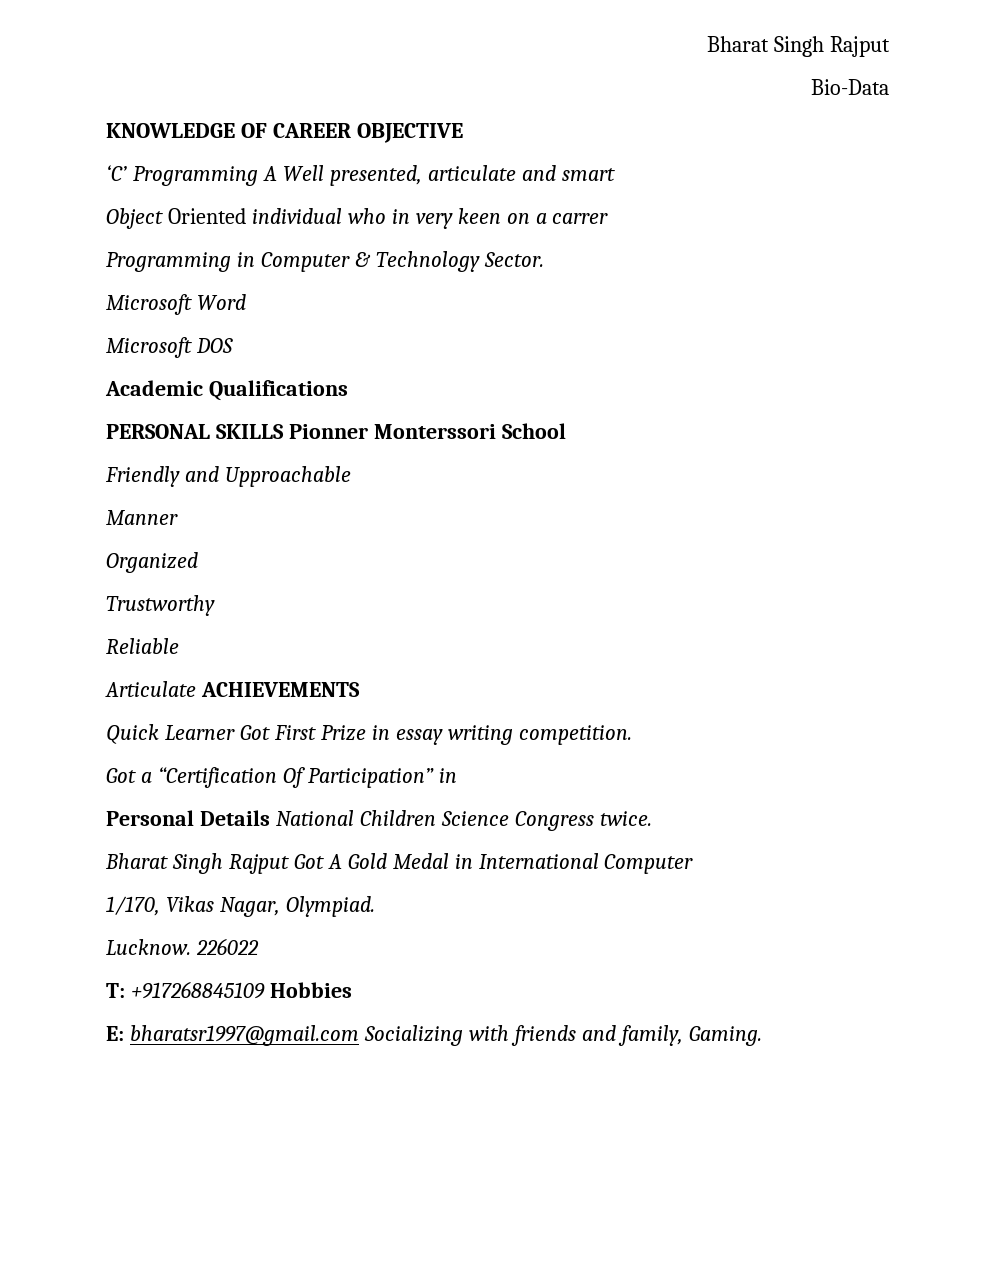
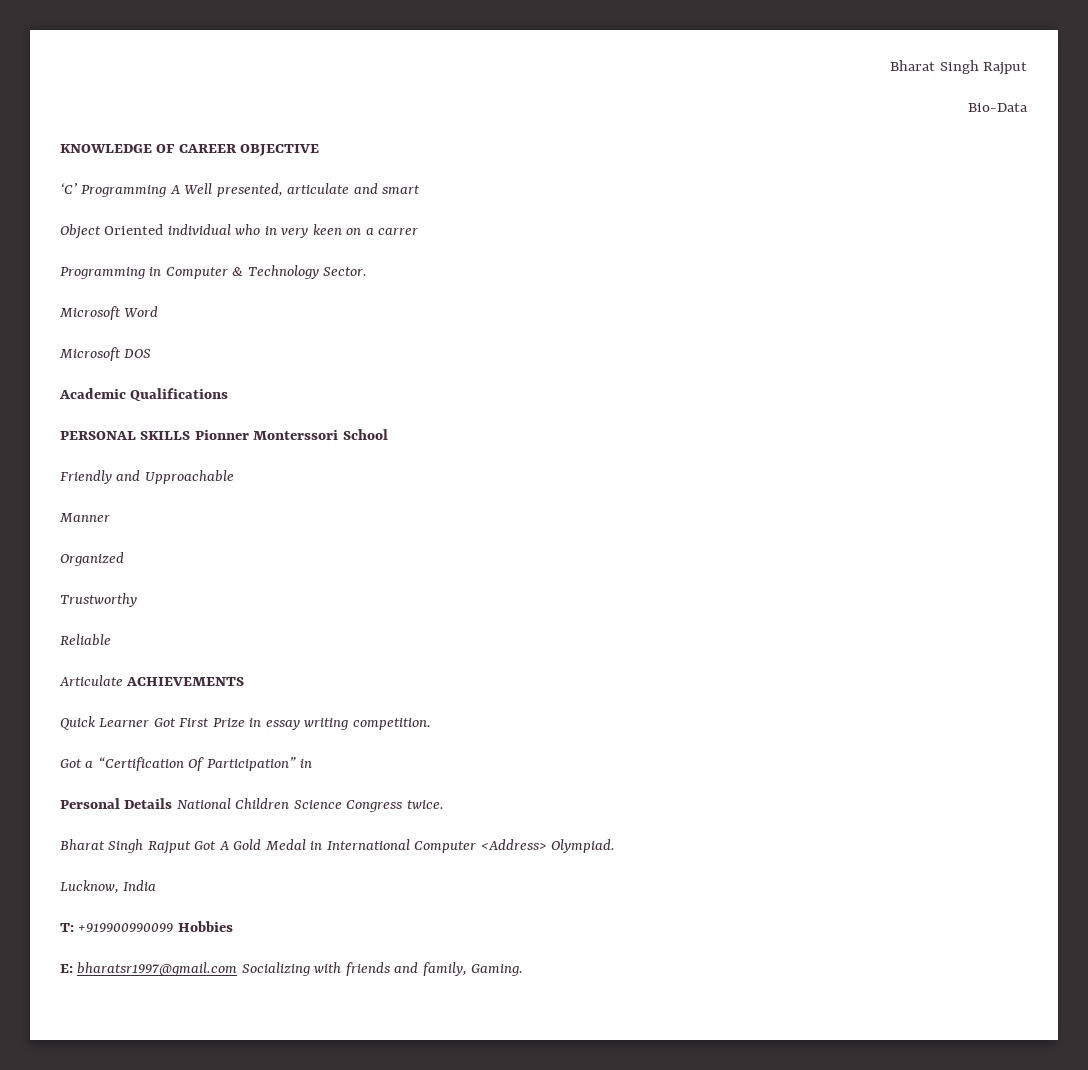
- Bharat Singh Rajput Got A Gold Medal in International Computer
- 1/170, Vikas Nagar, Olympiad.
+ Bharat Singh Rajput Got A Gold Medal in International Computer <Address> Olympiad.
- Lucknow. 226022
+ Lucknow, India
- T: +917268845109 Hobbies
+ T: +919900990099 Hobbies

